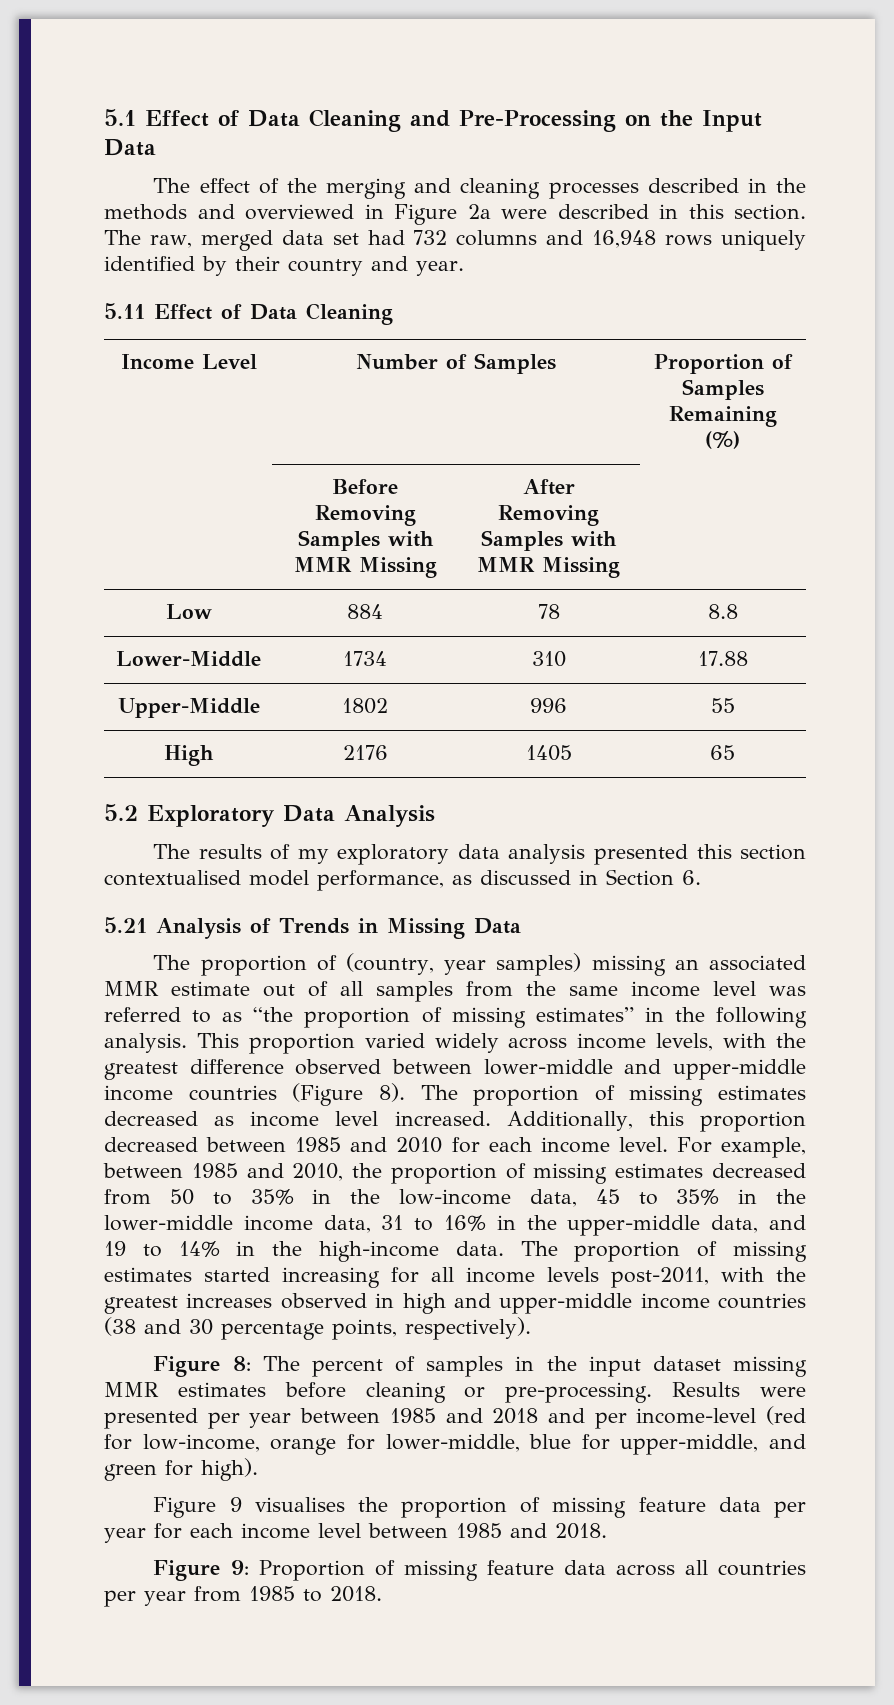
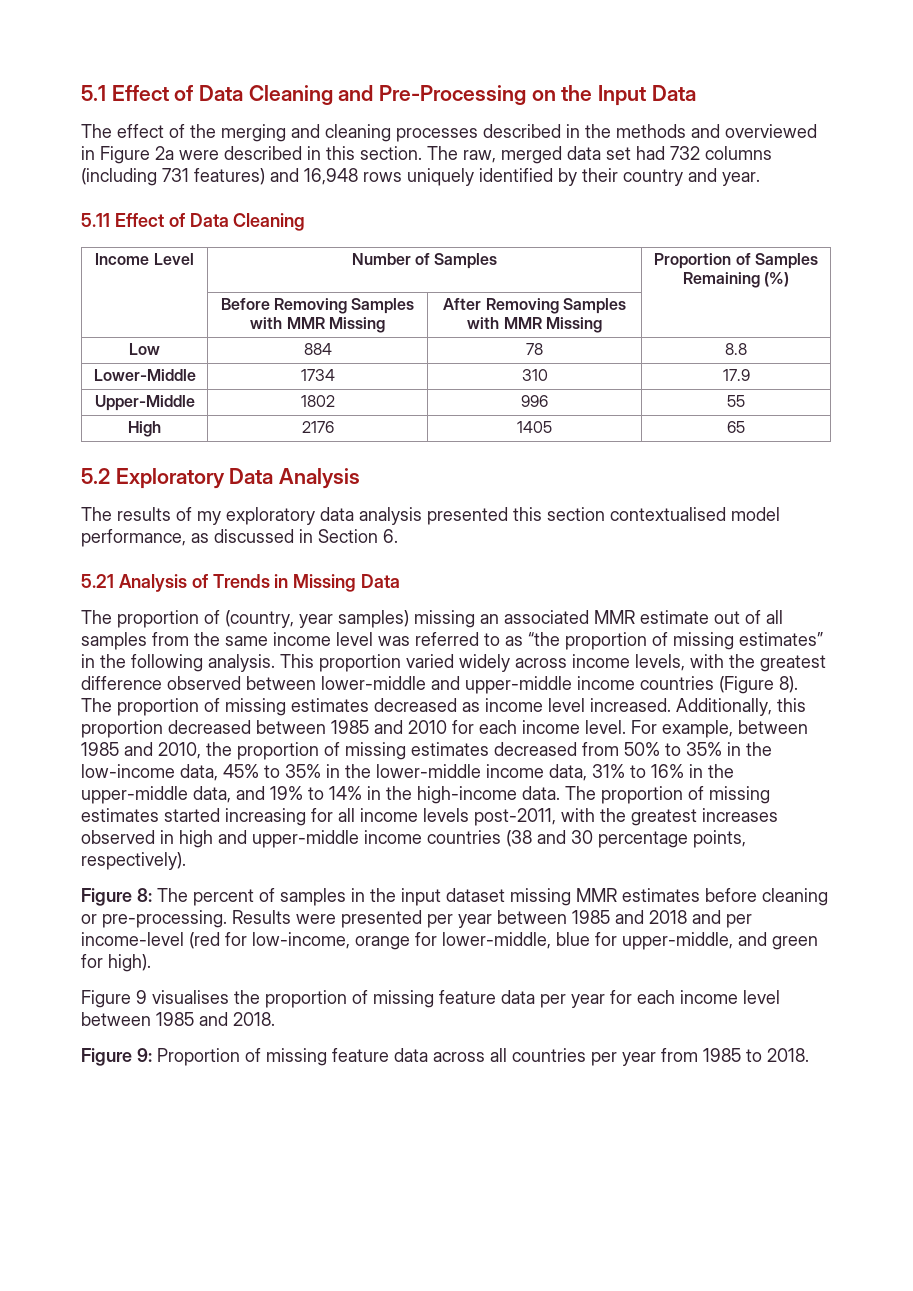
- The raw, merged data set had 732 columns and 16,948 rows uniquely identified by their country and year.
+ The raw, merged data set had 732 columns (including 731 features) and 16,948 rows uniquely identified by their country and year.
- Lower-Middle | 1734 | 310 | 17.88
+ Lower-Middle | 1734 | 310 | 17.9
- For example, between 1985 and 2010, the proportion of missing estimates decreased from 50 to 35% in the low-income data, 45 to 35% in the lower-middle income data, 31 to 16% in the upper-middle data, and 19 to 14% in the high-income data.
+ For example, between 1985 and 2010, the proportion of missing estimates decreased from 50% to 35% in the low-income data, 45% to 35% in the lower-middle income data, 31% to 16% in the upper-middle data, and 19% to 14% in the high-income data.

